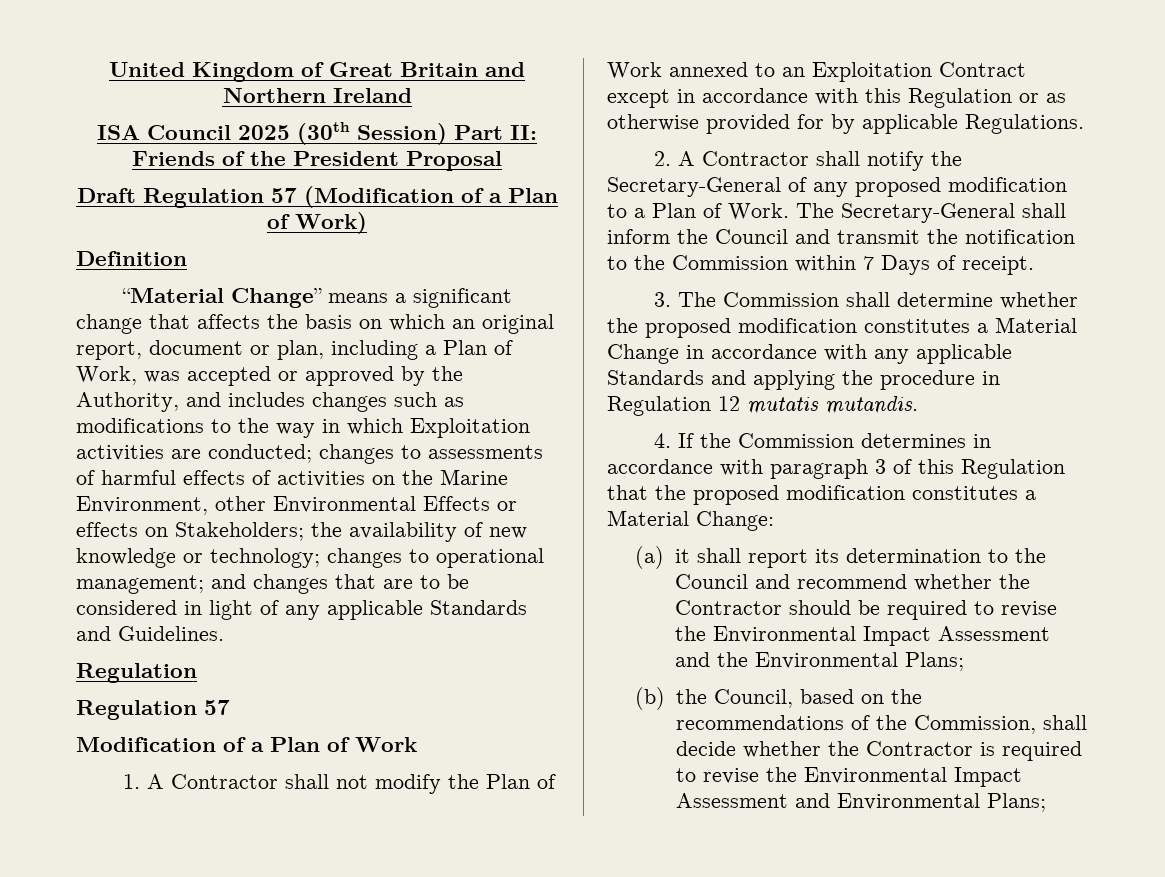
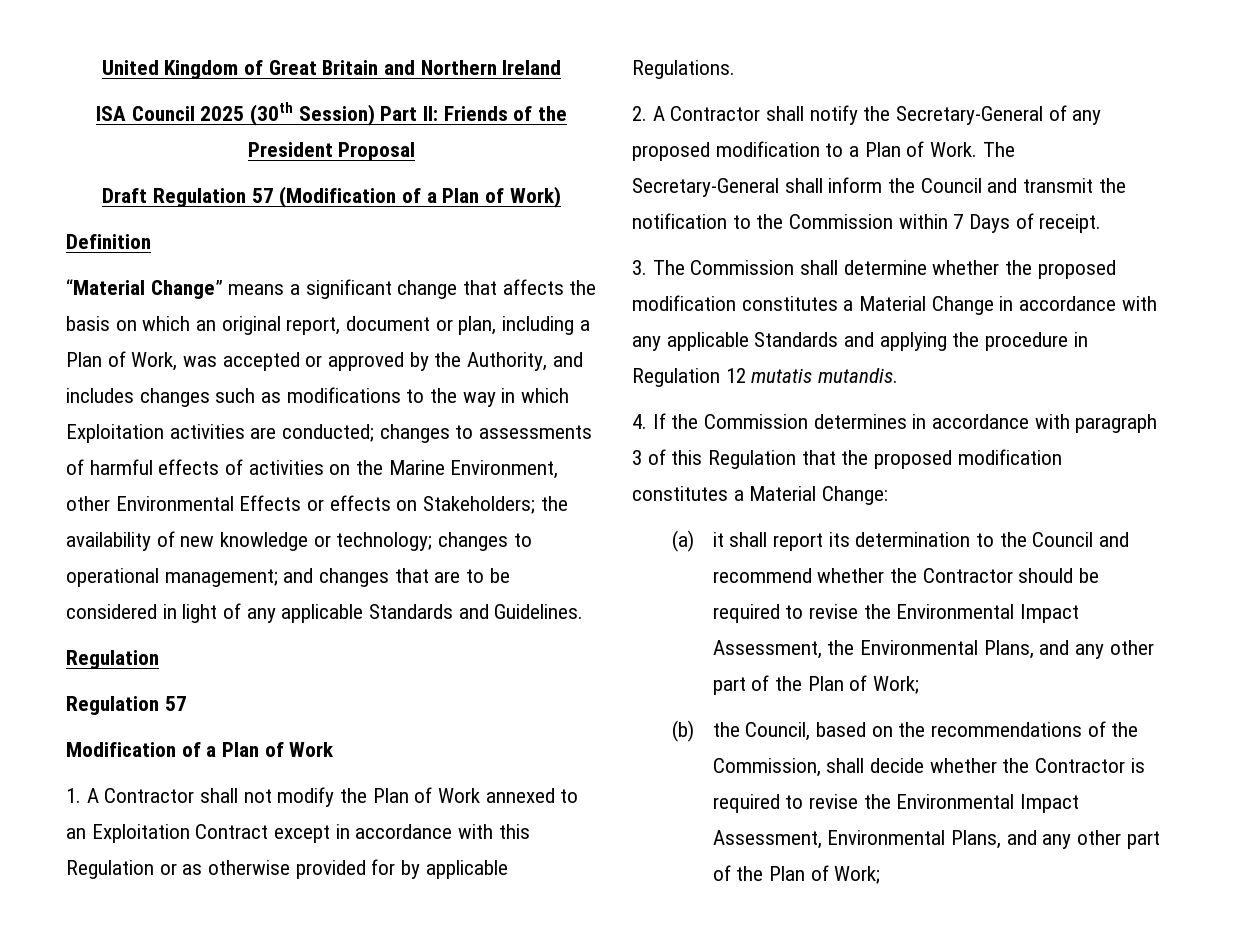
- (a) it shall report its determination to the Council and recommend whether the Contractor should be required to revise the Environmental Impact Assessment and the Environmental Plans;
+ (a) it shall report its determination to the Council and recommend whether the Contractor should be required to revise the Environmental Impact Assessment, the Environmental Plans, and any other part of the Plan of Work;
- (b) the Council, based on the recommendations of the Commission, shall decide whether the Contractor is required to revise the Environmental Impact Assessment and Environmental Plans;
+ (b) the Council, based on the recommendations of the Commission, shall decide whether the Contractor is required to revise the Environmental Impact Assessment, Environmental Plans, and any other part of the Plan of Work;

